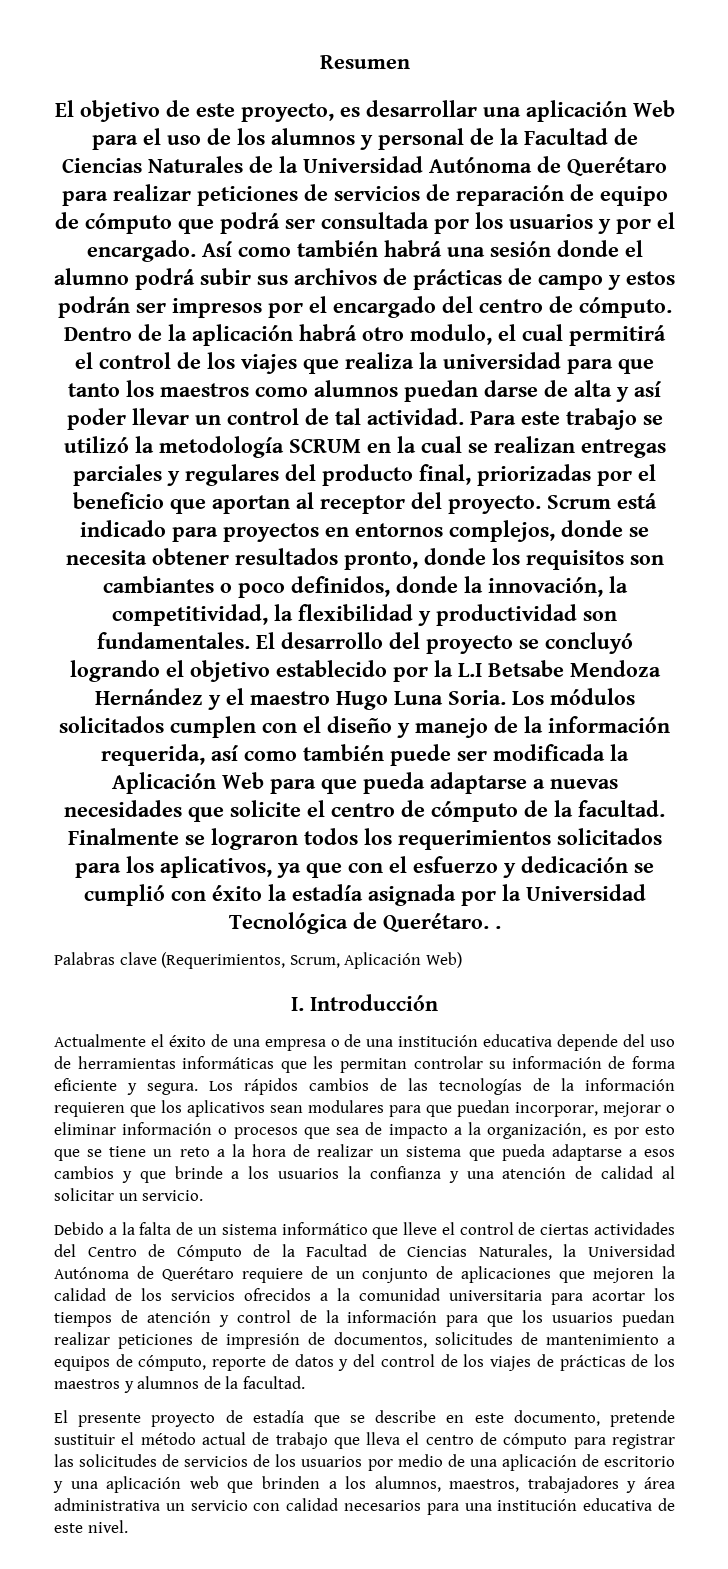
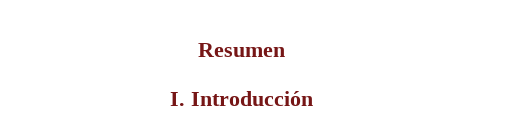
- El objetivo de este proyecto, es desarrollar una aplicación Web para el uso de los alumnos y personal de la Facultad de Ciencias Naturales de la Universidad Autónoma de Querétaro para realizar peticiones de servicios de reparación de equipo de cómputo que podrá ser consultada por los usuarios y por el encargado. Así como también habrá una sesión donde el alumno podrá subir sus archivos de prácticas de campo y estos podrán ser impresos por el encargado del centro de cómputo. Dentro de la aplicación habrá otro modulo, el cual permitirá el control de los viajes que realiza la universidad para que tanto los maestros como alumnos puedan darse de alta y así poder llevar un control de tal actividad. Para este trabajo se utilizó la metodología SCRUM en la cual se realizan entregas parciales y regulares del producto final, priorizadas por el beneficio que aportan al receptor del proyecto. Scrum está indicado para proyectos en entornos complejos, donde se necesita obtener resultados pronto, donde los requisitos son cambiantes o poco definidos, donde la innovación, la competitividad, la flexibilidad y productividad son fundamentales. El desarrollo del proyecto se concluyó logrando el objetivo establecido por la L.I Betsabe Mendoza Hernández y el maestro Hugo Luna Soria. Los módulos solicitados cumplen con el diseño y manejo de la información requerida, así como también puede ser modificada la Aplicación Web para que pueda adaptarse a nuevas necesidades que solicite el centro de cómputo de la facultad. Finalmente se lograron todos los requerimientos solicitados para los aplicativos, ya que con el esfuerzo y dedicación se cumplió con éxito la estadía asignada por la Universidad Tecnológica de Querétaro. .
- Palabras clave (Requerimientos, Scrum, Aplicación Web)
  I. Introducción
- Actualmente el éxito de una empresa o de una institución educativa depende del uso de herramientas informáticas que les permitan controlar su información de forma eficiente y segura. Los rápidos cambios de las tecnologías de la información requieren que los aplicativos sean modulares para que puedan incorporar, mejorar o eliminar información o procesos que sea de impacto a la organización, es por esto que se tiene un reto a la hora de realizar un sistema que pueda adaptarse a esos cambios y que brinde a los usuarios la confianza y una atención de calidad al solicitar un servicio.
- Debido a la falta de un sistema informático que lleve el control de ciertas actividades del Centro de Cómputo de la Facultad de Ciencias Naturales, la Universidad Autónoma de Querétaro requiere de un conjunto de aplicaciones que mejoren la calidad de los servicios ofrecidos a la comunidad universitaria para acortar los tiempos de atención y control de la información para que los usuarios puedan realizar peticiones de impresión de documentos, solicitudes de mantenimiento a equipos de cómputo, reporte de datos y del control de los viajes de prácticas de los maestros y alumnos de la facultad.
- El presente proyecto de estadía que se describe en este documento, pretende sustituir el método actual de trabajo que lleva el centro de cómputo para registrar las solicitudes de servicios de los usuarios por medio de una aplicación de escritorio y una aplicación web que brinden a los alumnos, maestros, trabajadores y área administrativa un servicio con calidad necesarios para una institución educativa de este nivel.

